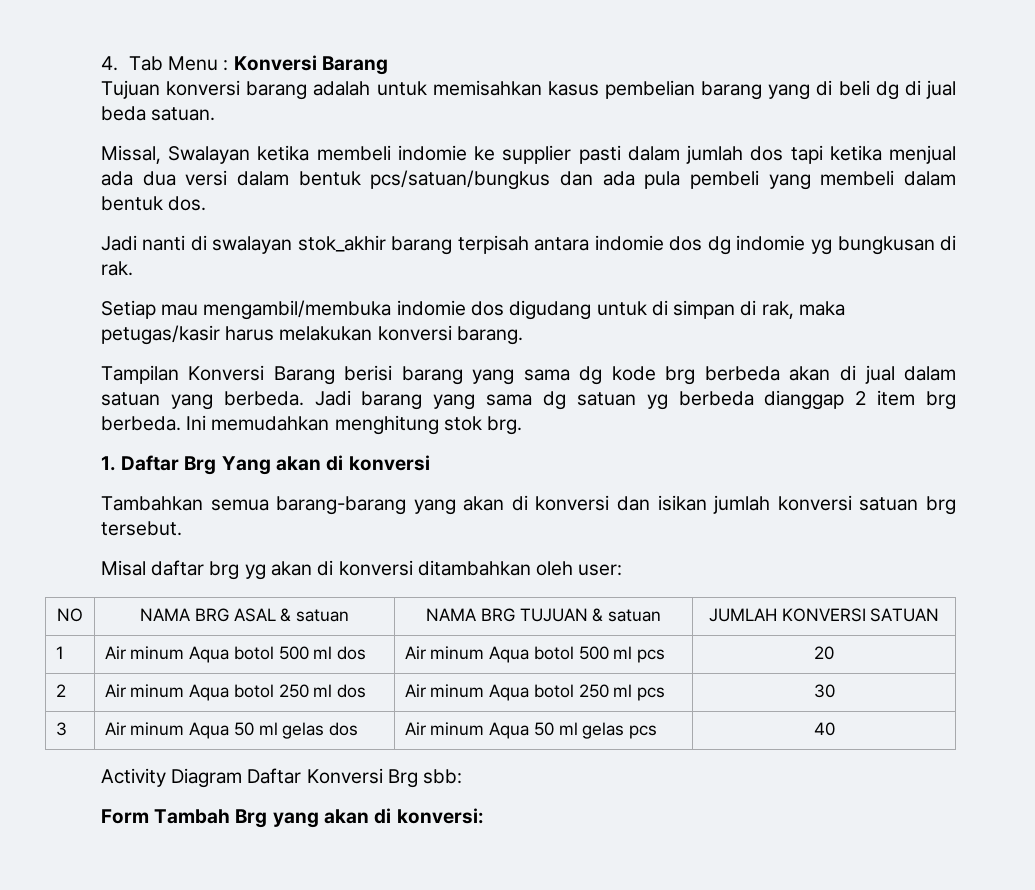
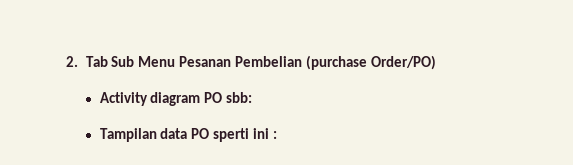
- 4. Tab Menu : Konversi Barang
- Tujuan konversi barang adalah untuk memisahkan kasus pembelian barang yang di beli dg di jual beda satuan.
- Missal, Swalayan ketika membeli indomie ke supplier pasti dalam jumlah dos tapi ketika menjual ada dua versi dalam bentuk pcs/satuan/bungkus dan ada pula pembeli yang membeli dalam bentuk dos.
- Jadi nanti di swalayan stok_akhir barang terpisah antara indomie dos dg indomie yg bungkusan di rak.
- Setiap mau mengambil/membuka indomie dos digudang untuk di simpan di rak, maka petugas/kasir harus melakukan konversi barang.
- Tampilan Konversi Barang berisi barang yang sama dg kode brg berbeda akan di jual dalam satuan yang berbeda. Jadi barang yang sama dg satuan yg berbeda dianggap 2 item brg berbeda. Ini memudahkan menghitung stok brg.
- 1. Daftar Brg Yang akan di konversi
- Tambahkan semua barang-barang yang akan di konversi dan isikan jumlah konversi satuan brg tersebut.
- Misal daftar brg yg akan di konversi ditambahkan oleh user:
- NO | NAMA BRG ASAL & satuan | NAMA BRG TUJUAN & satuan | JUMLAH KONVERSI SATUAN
- 1 | Air minum Aqua botol 500 ml dos | Air minum Aqua botol 500 ml pcs | 20
- 2 | Air minum Aqua botol 250 ml dos | Air minum Aqua botol 250 ml pcs | 30
- 3 | Air minum Aqua 50 ml gelas dos | Air minum Aqua 50 ml gelas pcs | 40
- Activity Diagram Daftar Konversi Brg sbb:
- Form Tambah Brg yang akan di konversi:
+ 2. Tab Sub Menu Pesanan Pembelian (purchase Order/PO)
+ Activity diagram PO sbb:
+ Tampilan data PO sperti ini :

